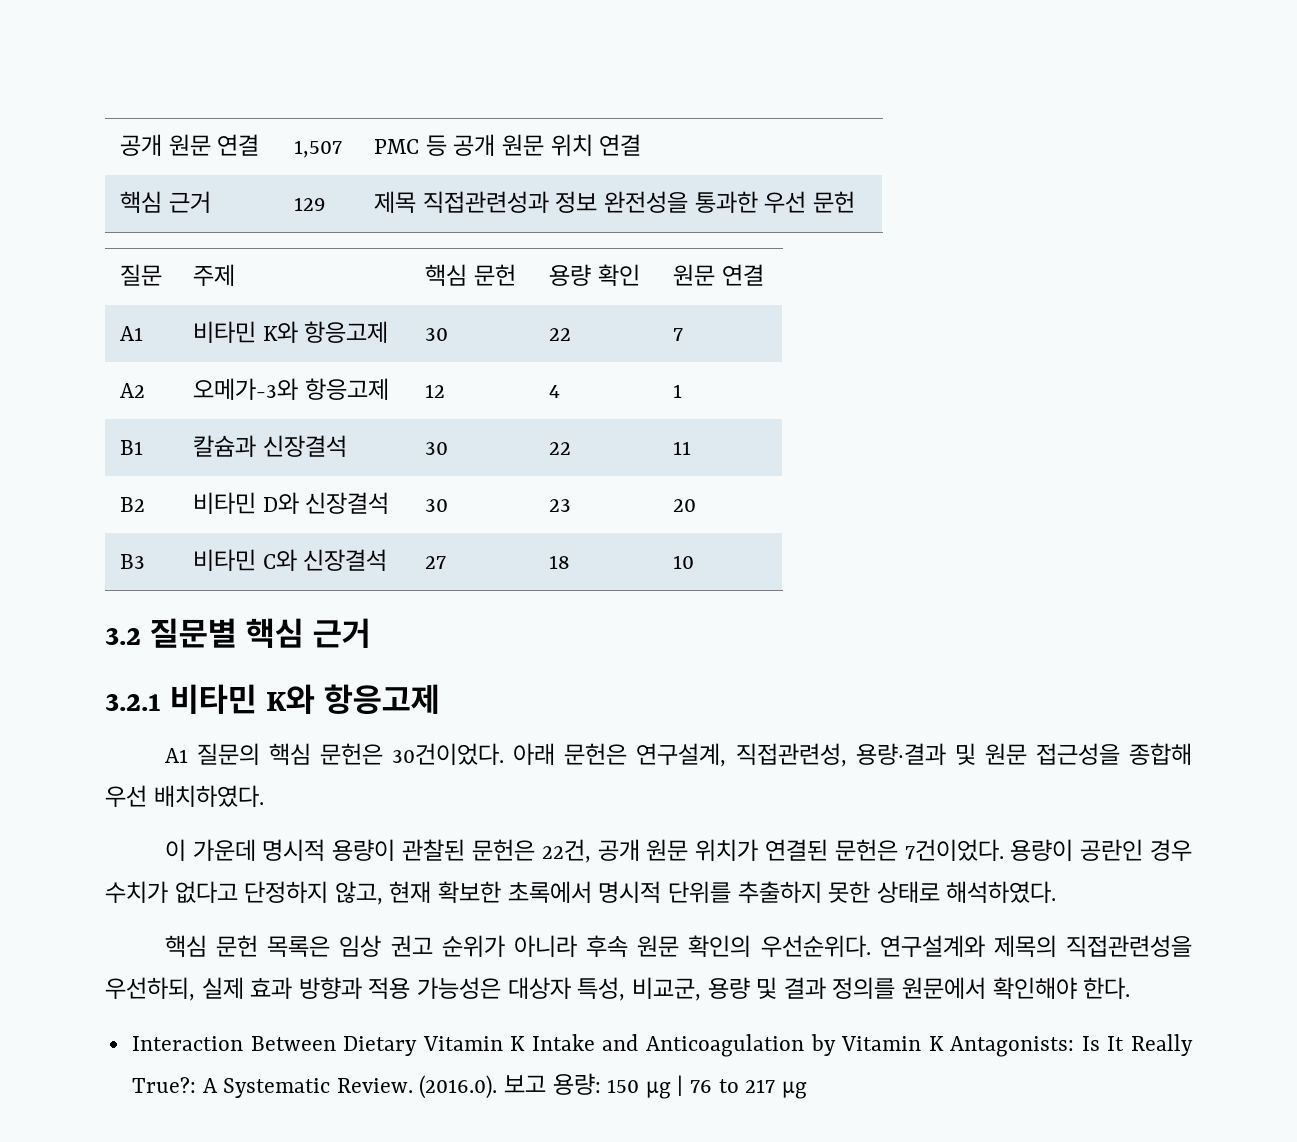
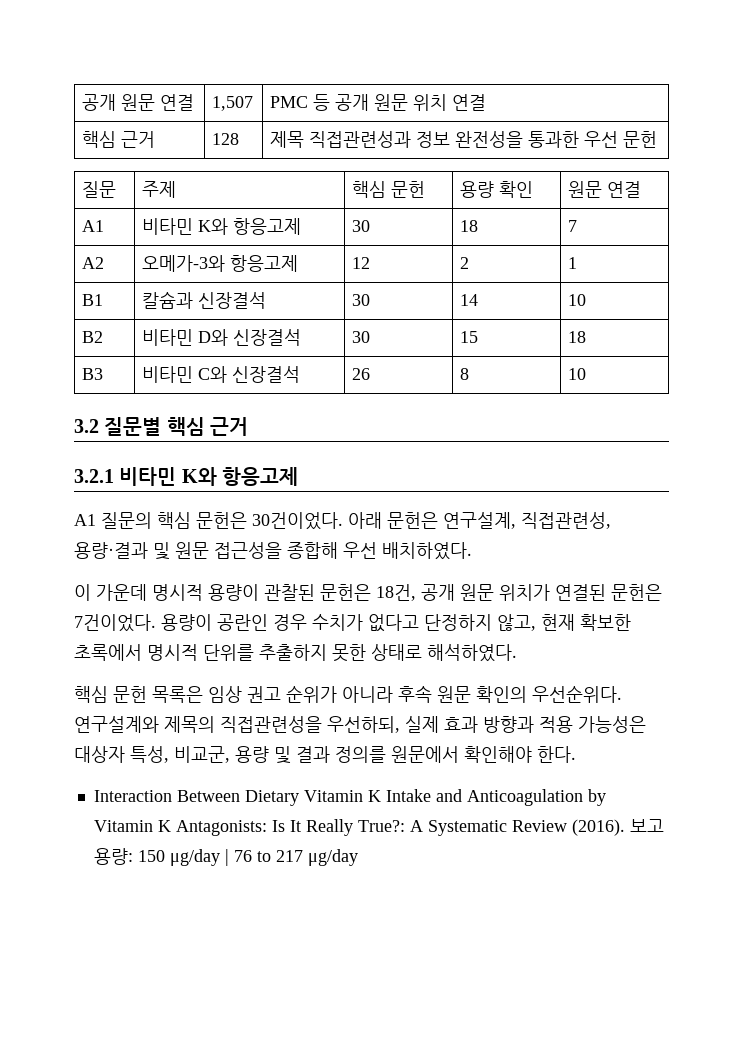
- 핵심 근거 | 129 | 제목 직접관련성과 정보 완전성을 통과한 우선 문헌
+ 핵심 근거 | 128 | 제목 직접관련성과 정보 완전성을 통과한 우선 문헌
- A1 | 비타민 K와 항응고제 | 30 | 22 | 7
+ A1 | 비타민 K와 항응고제 | 30 | 18 | 7
- A2 | 오메가-3와 항응고제 | 12 | 4 | 1
+ A2 | 오메가-3와 항응고제 | 12 | 2 | 1
- B1 | 칼슘과 신장결석 | 30 | 22 | 11
+ B1 | 칼슘과 신장결석 | 30 | 14 | 10
- B2 | 비타민 D와 신장결석 | 30 | 23 | 20
+ B2 | 비타민 D와 신장결석 | 30 | 15 | 18
- B3 | 비타민 C와 신장결석 | 27 | 18 | 10
+ B3 | 비타민 C와 신장결석 | 26 | 8 | 10
- 이 가운데 명시적 용량이 관찰된 문헌은 22건, 공개 원문 위치가 연결된 문헌은 7건이었다.
+ 이 가운데 명시적 용량이 관찰된 문헌은 18건, 공개 원문 위치가 연결된 문헌은 7건이었다.
- Interaction Between Dietary Vitamin K Intake and Anticoagulation by Vitamin K Antagonists: Is It Really True?: A Systematic Review. (2016.0). 보고 용량: 150 μg | 76 to 217 μg
+ Interaction Between Dietary Vitamin K Intake and Anticoagulation by Vitamin K Antagonists: Is It Really True?: A Systematic Review (2016). 보고 용량: 150 μg/day | 76 to 217 μg/day

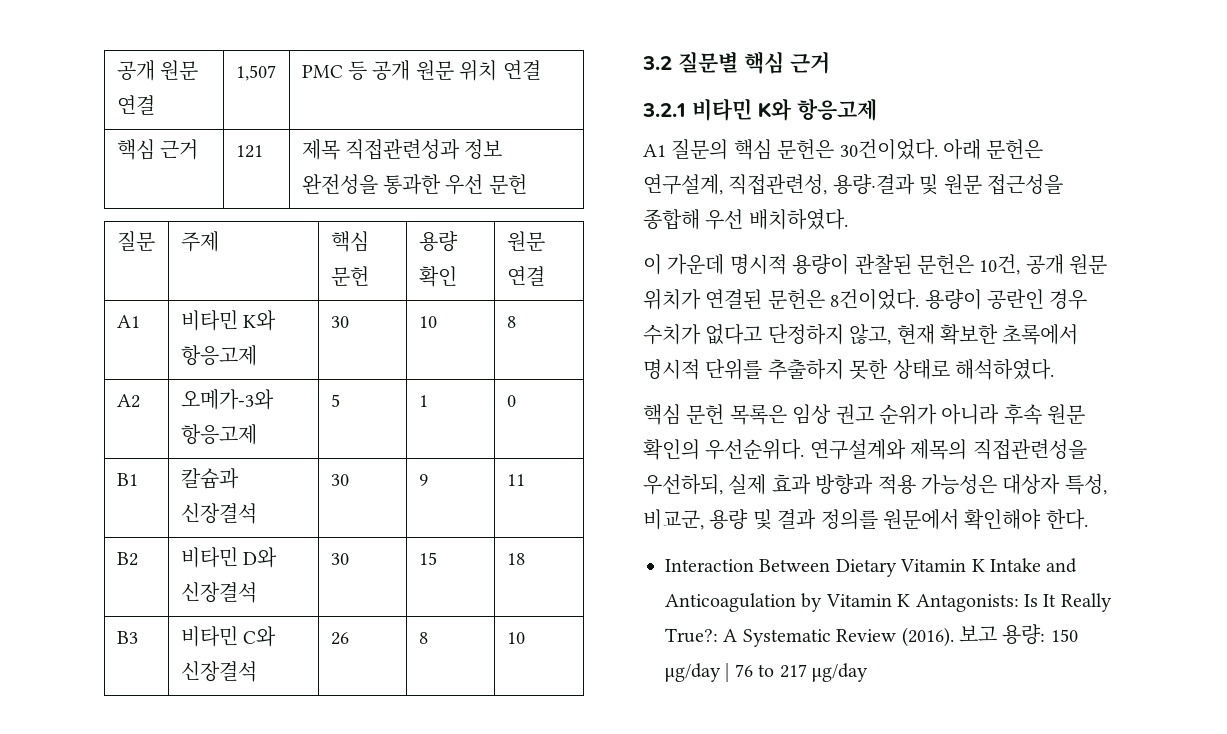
- 핵심 근거 | 128 | 제목 직접관련성과 정보 완전성을 통과한 우선 문헌
+ 핵심 근거 | 121 | 제목 직접관련성과 정보 완전성을 통과한 우선 문헌
- A1 | 비타민 K와 항응고제 | 30 | 18 | 7
+ A1 | 비타민 K와 항응고제 | 30 | 10 | 8
- A2 | 오메가-3와 항응고제 | 12 | 2 | 1
+ A2 | 오메가-3와 항응고제 | 5 | 1 | 0
- B1 | 칼슘과 신장결석 | 30 | 14 | 10
+ B1 | 칼슘과 신장결석 | 30 | 9 | 11
- 이 가운데 명시적 용량이 관찰된 문헌은 18건, 공개 원문 위치가 연결된 문헌은 7건이었다.
+ 이 가운데 명시적 용량이 관찰된 문헌은 10건, 공개 원문 위치가 연결된 문헌은 8건이었다.

